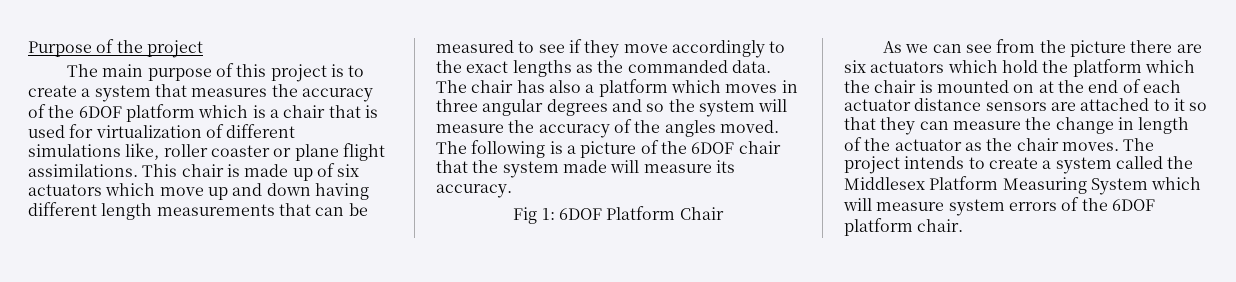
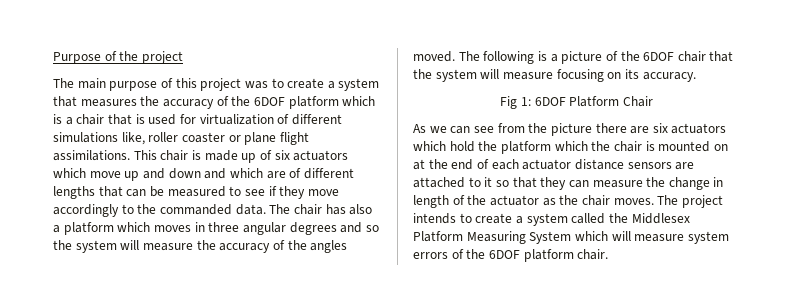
- The main purpose of this project is to create a system that measures the accuracy of the 6DOF platform which is a chair that is used for virtualization of different simulations like, roller coaster or plane flight assimilations.
+ The main purpose of this project was to create a system that measures the accuracy of the 6DOF platform which is a chair that is used for virtualization of different simulations like, roller coaster or plane flight assimilations.
- This chair is made up of six actuators which move up and down having different length measurements that can be measured to see if they move accordingly to the exact lengths as the commanded data.
+ This chair is made up of six actuators which move up and down and which are of different lengths that can be measured to see if they move accordingly to the commanded data.
- The following is a picture of the 6DOF chair that the system made will measure its accuracy.
+ The following is a picture of the 6DOF chair that the system will measure focusing on its accuracy.

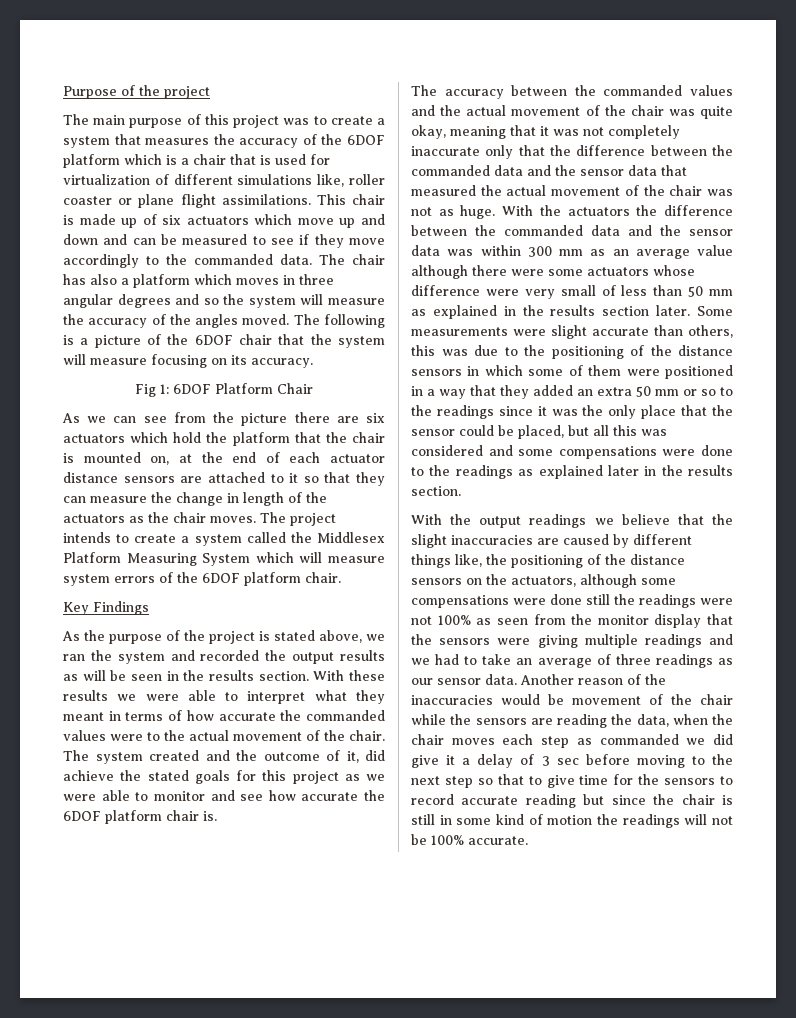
- This chair is made up of six actuators which move up and down and which are of different lengths that can be measured to see if they move accordingly to the commanded data.
+ This chair is made up of six actuators which move up and down and can be measured to see if they move accordingly to the commanded data.
- As we can see from the picture there are six actuators which hold the platform which the chair is mounted on at the end of each actuator distance sensors are attached to it so that they can measure the change in length of the actuator as the chair moves.
+ As we can see from the picture there are six actuators which hold the platform that the chair is mounted on, at the end of each actuator distance sensors are attached to it so that they can measure the change in length of the actuators as the chair moves.
+ Key Findings
+ As the purpose of the project is stated above, we ran the system and recorded the output results as will be seen in the results section. With these results we were able to interpret what they meant in terms of how accurate the commanded values were to the actual movement of the chair. The system created and the outcome of it, did achieve the stated goals for this project as we were able to monitor and see how accurate the 6DOF platform chair is.
+ The accuracy between the commanded values and the actual movement of the chair was quite okay, meaning that it was not completely inaccurate only that the difference between the commanded data and the sensor data that measured the actual movement of the chair was not as huge. With the actuators the difference between the commanded data and the sensor data was within 300 mm as an average value although there were some actuators whose difference were very small of less than 50 mm as explained in the results section later. Some measurements were slight accurate than others, this was due to the positioning of the distance sensors in which some of them were positioned in a way that they added an extra 50 mm or so to the readings since it was the only place that the sensor could be placed, but all this was considered and some compensations were done to the readings as explained later in the results section.
+ With the output readings we believe that the slight inaccuracies are caused by different things like, the positioning of the distance sensors on the actuators, although some compensations were done still the readings were not 100% as seen from the monitor display that the sensors were giving multiple readings and we had to take an average of three readings as our sensor data. Another reason of the inaccuracies would be movement of the chair while the sensors are reading the data, when the chair moves each step as commanded we did give it a delay of 3 sec before moving to the next step so that to give time for the sensors to record accurate reading but since the chair is still in some kind of motion the readings will not be 100% accurate.

